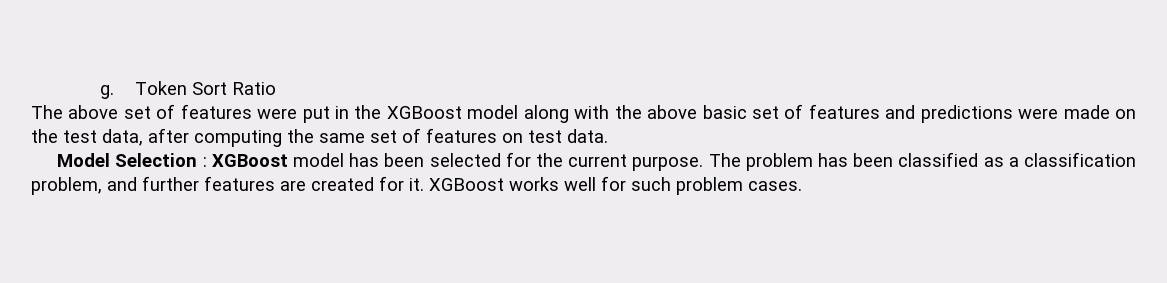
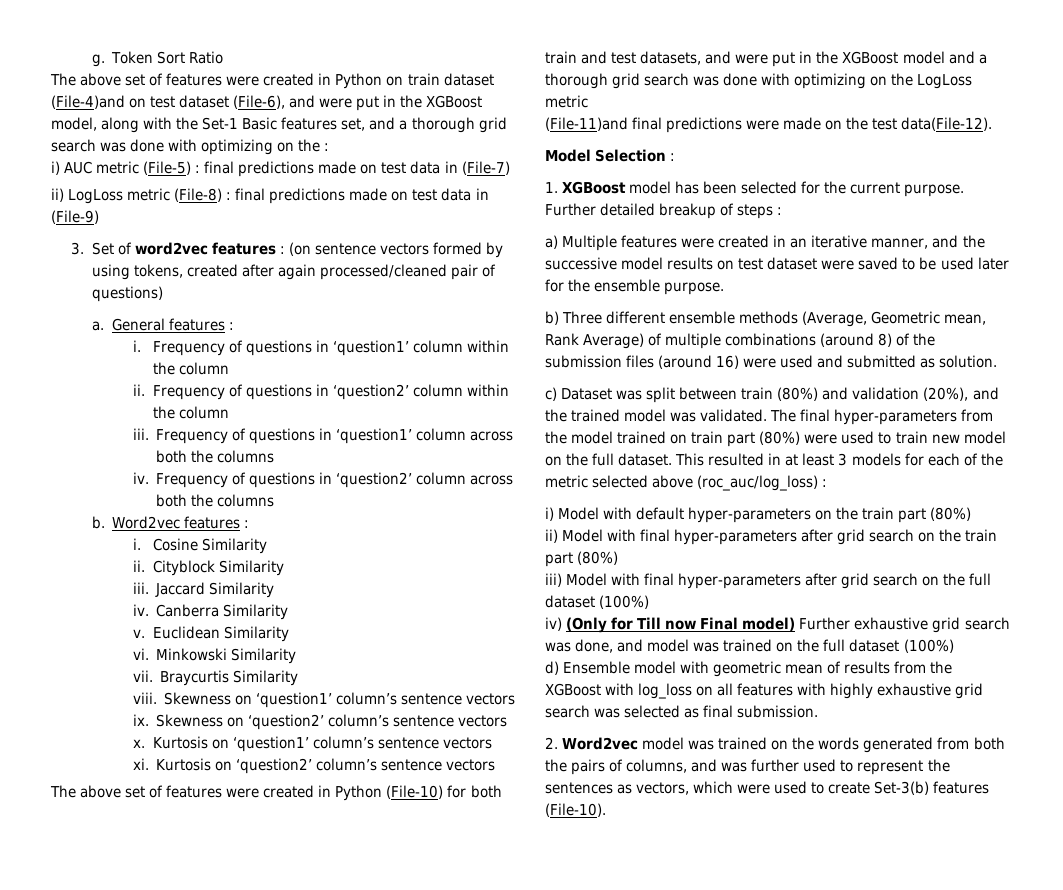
- The above set of features were put in the XGBoost model along with the above basic set of features and predictions were made on the test data, after computing the same set of features on test data.
+ The above set of features were created in Python on train dataset (File-4)and on test dataset (File-6), and were put in the XGBoost model, along with the Set-1 Basic features set, and a thorough grid search was done with optimizing on the :
+ i) AUC metric (File-5) : final predictions made on test data in (File-7)
+ ii) LogLoss metric (File-8) : final predictions made on test data in (File-9)
+ 3. Set of word2vec features : (on sentence vectors formed by using tokens, created after again processed/cleaned pair of questions)
+ a. General features :
+ i. Frequency of questions in ‘question1’ column within the column
+ ii. Frequency of questions in ‘question2’ column within the column
+ iii. Frequency of questions in ‘question1’ column across both the columns
+ iv. Frequency of questions in ‘question2’ column across both the columns
+ b. Word2vec features :
+ i. Cosine Similarity
+ ii. Cityblock Similarity
+ iii. Jaccard Similarity
+ iv. Canberra Similarity
+ v. Euclidean Similarity
+ vi. Minkowski Similarity
+ vii. Braycurtis Similarity
+ viii. Skewness on ‘question1’ column’s sentence vectors
+ ix. Skewness on ‘question2’ column’s sentence vectors
+ x. Kurtosis on ‘question1’ column’s sentence vectors
+ xi. Kurtosis on ‘question2’ column’s sentence vectors
+ The above set of features were created in Python (File-10) for both train and test datasets, and were put in the XGBoost model and a thorough grid search was done with optimizing on the LogLoss metric
+ (File-11)and final predictions were made on the test data(File-12).
- Model Selection : XGBoost model has been selected for the current purpose.
+ Model Selection :
+ 1. XGBoost model has been selected for the current purpose.
- The problem has been classified as a classification problem, and further features are created for it. XGBoost works well for such problem cases.
+ Further detailed breakup of steps :
+ a) Multiple features were created in an iterative manner, and the successive model results on test dataset were saved to be used later for the ensemble purpose.
+ b) Three different ensemble methods (Average, Geometric mean, Rank Average) of multiple combinations (around 8) of the submission files (around 16) were used and submitted as solution.
+ c) Dataset was split between train (80%) and validation (20%), and the trained model was validated. The final hyper-parameters from the model trained on train part (80%) were used to train new model on the full dataset. This resulted in at least 3 models for each of the metric selected above (roc_auc/log_loss) :
+ i) Model with default hyper-parameters on the train part (80%)
+ ii) Model with final hyper-parameters after grid search on the train part (80%)
+ iii) Model with final hyper-parameters after grid search on the full dataset (100%)
+ iv) (Only for Till now Final model) Further exhaustive grid search was done, and model was trained on the full dataset (100%)
+ d) Ensemble model with geometric mean of results from the XGBoost with log_loss on all features with highly exhaustive grid search was selected as final submission.
+ 2. Word2vec model was trained on the words generated from both the pairs of columns, and was further used to represent the sentences as vectors, which were used to create Set-3(b) features (File-10).

